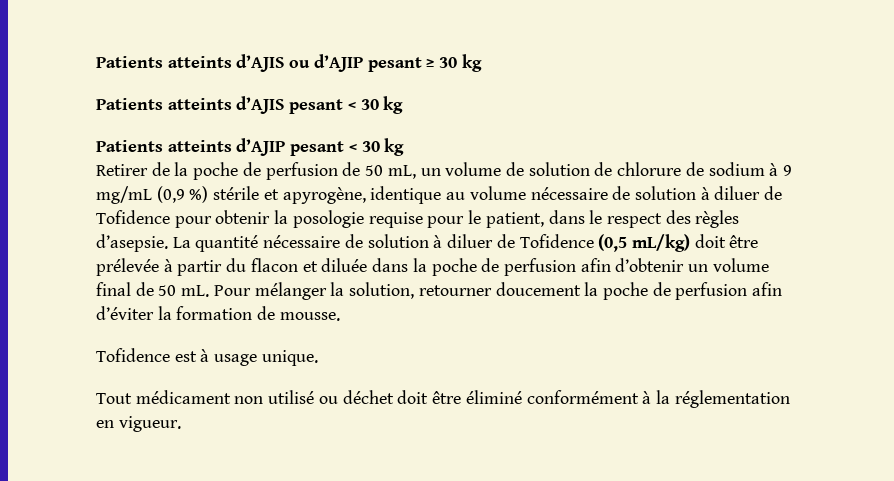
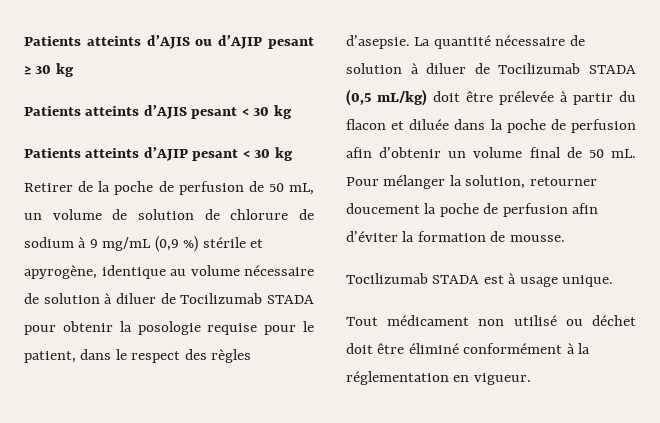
- Retirer de la poche de perfusion de 50 mL, un volume de solution de chlorure de sodium à 9 mg/mL (0,9 %) stérile et apyrogène, identique au volume nécessaire de solution à diluer de Tofidence pour obtenir la posologie requise pour le patient, dans le respect des règles d’asepsie.
+ Retirer de la poche de perfusion de 50 mL, un volume de solution de chlorure de sodium à 9 mg/mL (0,9 %) stérile et apyrogène, identique au volume nécessaire de solution à diluer de Tocilizumab STADA pour obtenir la posologie requise pour le patient, dans le respect des règles d’asepsie.
- La quantité nécessaire de solution à diluer de Tofidence (0,5 mL/kg) doit être prélevée à partir du flacon et diluée dans la poche de perfusion afin d’obtenir un volume final de 50 mL.
+ La quantité nécessaire de solution à diluer de Tocilizumab STADA (0,5 mL/kg) doit être prélevée à partir du flacon et diluée dans la poche de perfusion afin d’obtenir un volume final de 50 mL.
- Tofidence est à usage unique.
+ Tocilizumab STADA est à usage unique.

